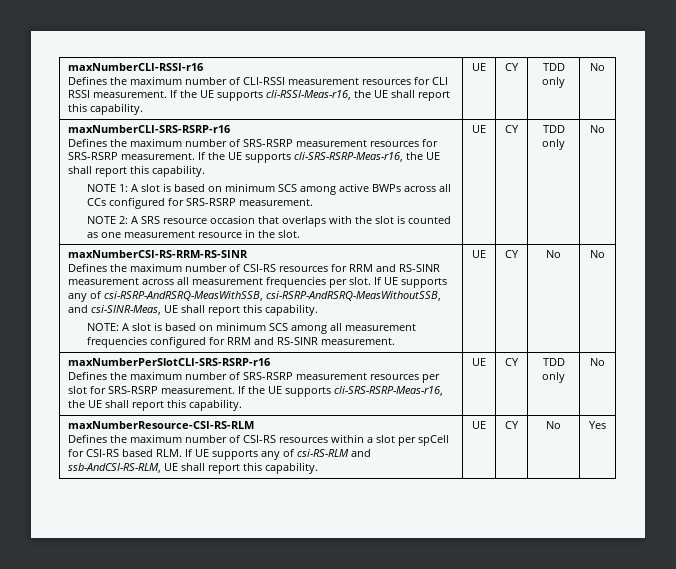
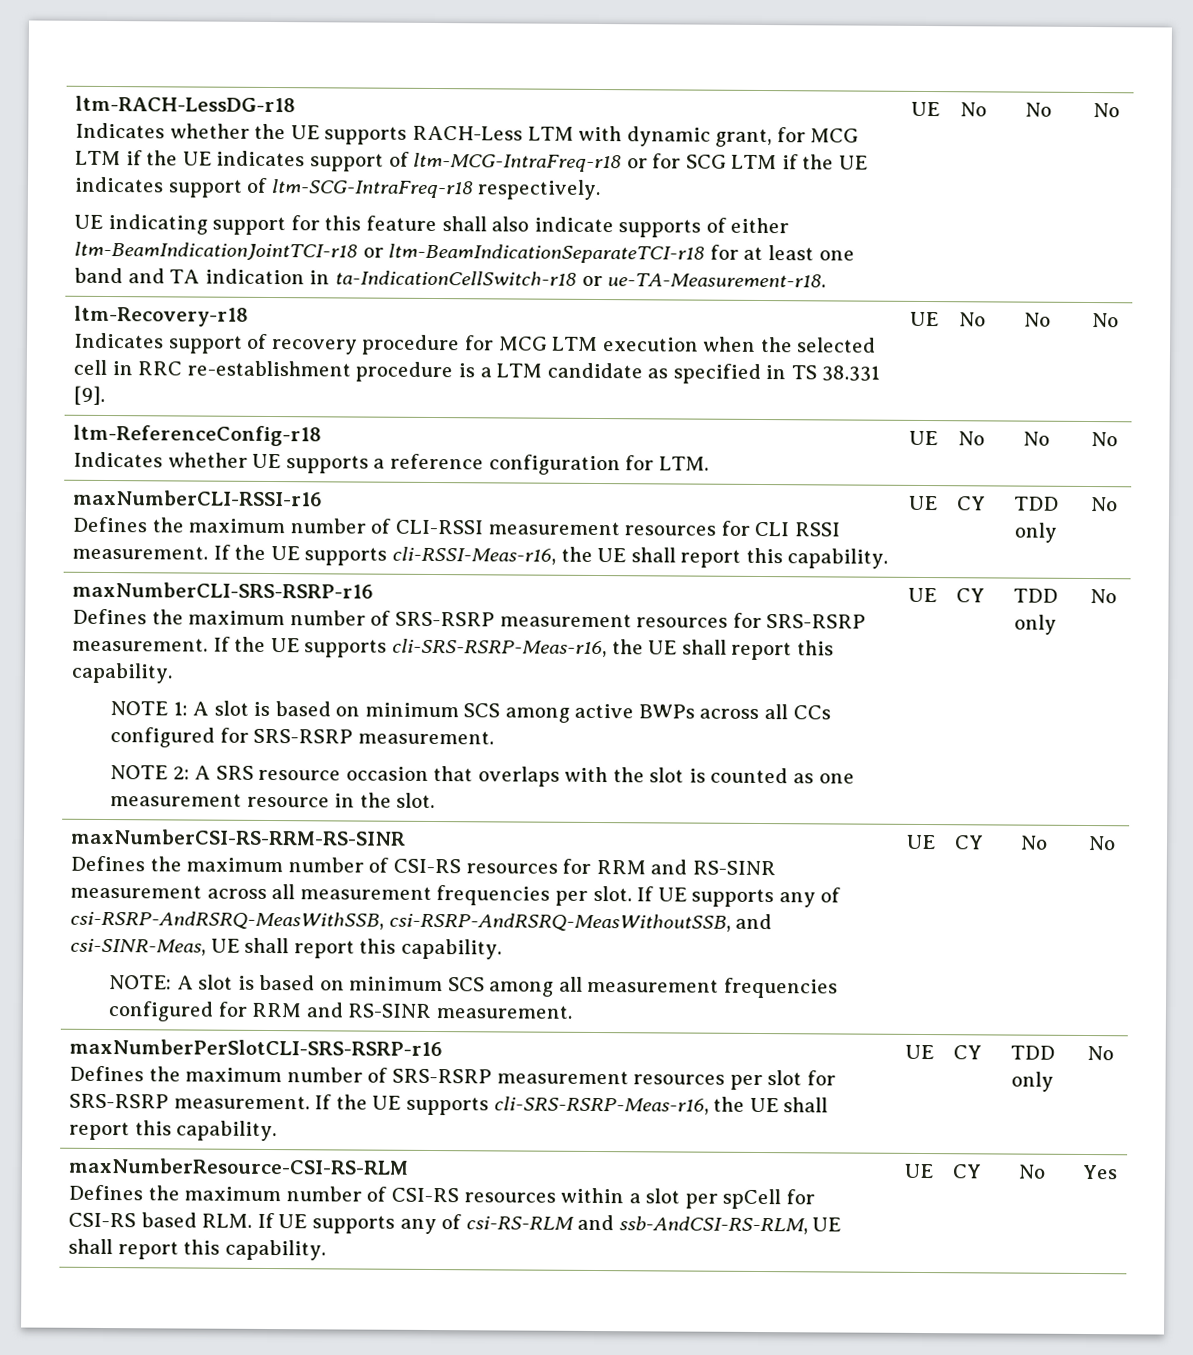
+ ltm-RACH-LessDG-r18
+ Indicates whether the UE supports RACH-Less LTM with dynamic grant, for MCG LTM if the UE indicates support of ltm-MCG-IntraFreq-r18 or for SCG LTM if the UE indicates support of ltm-SCG-IntraFreq-r18 respectively.
+ UE indicating support for this feature shall also indicate supports of either ltm-BeamIndicationJointTCI-r18 or ltm-BeamIndicationSeparateTCI-r18 for at least one band and TA indication in ta-IndicationCellSwitch-r18 or ue-TA-Measurement-r18. | UE | No | No | No
+ ltm-Recovery-r18
+ Indicates support of recovery procedure for MCG LTM execution when the selected cell in RRC re-establishment procedure is a LTM candidate as specified in TS 38.331 [9]. | UE | No | No | No
+ ltm-ReferenceConfig-r18
+ Indicates whether UE supports a reference configuration for LTM. | UE | No | No | No

